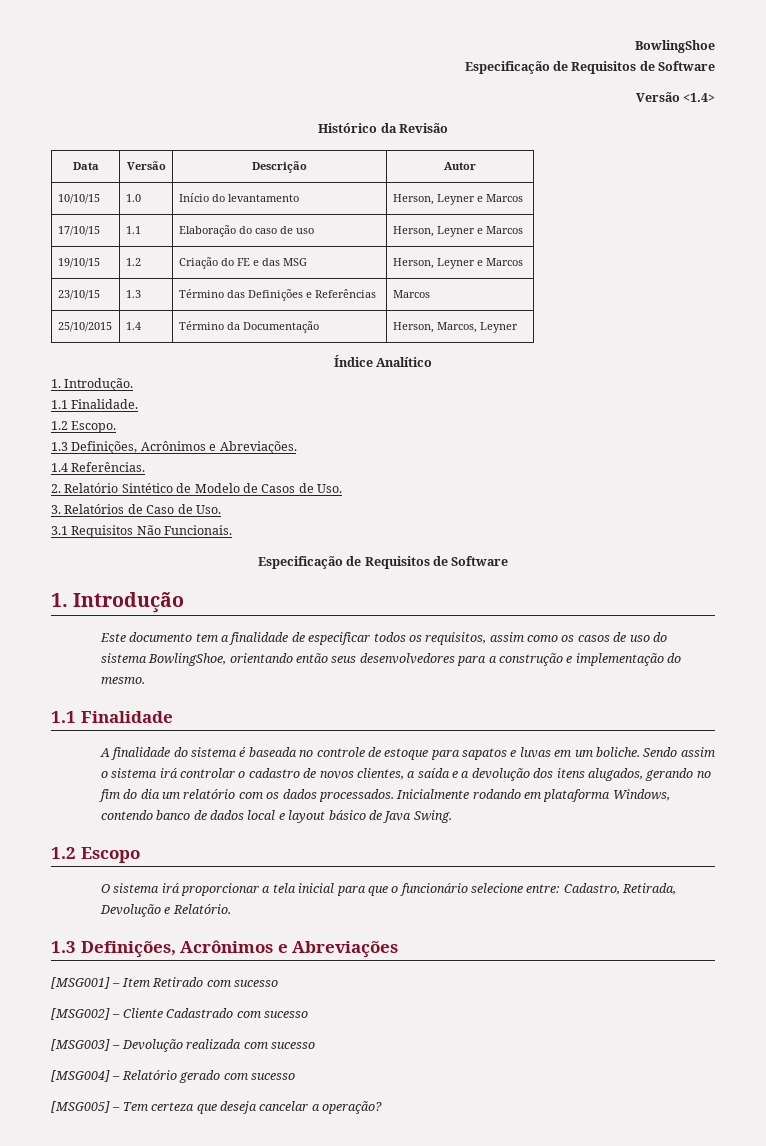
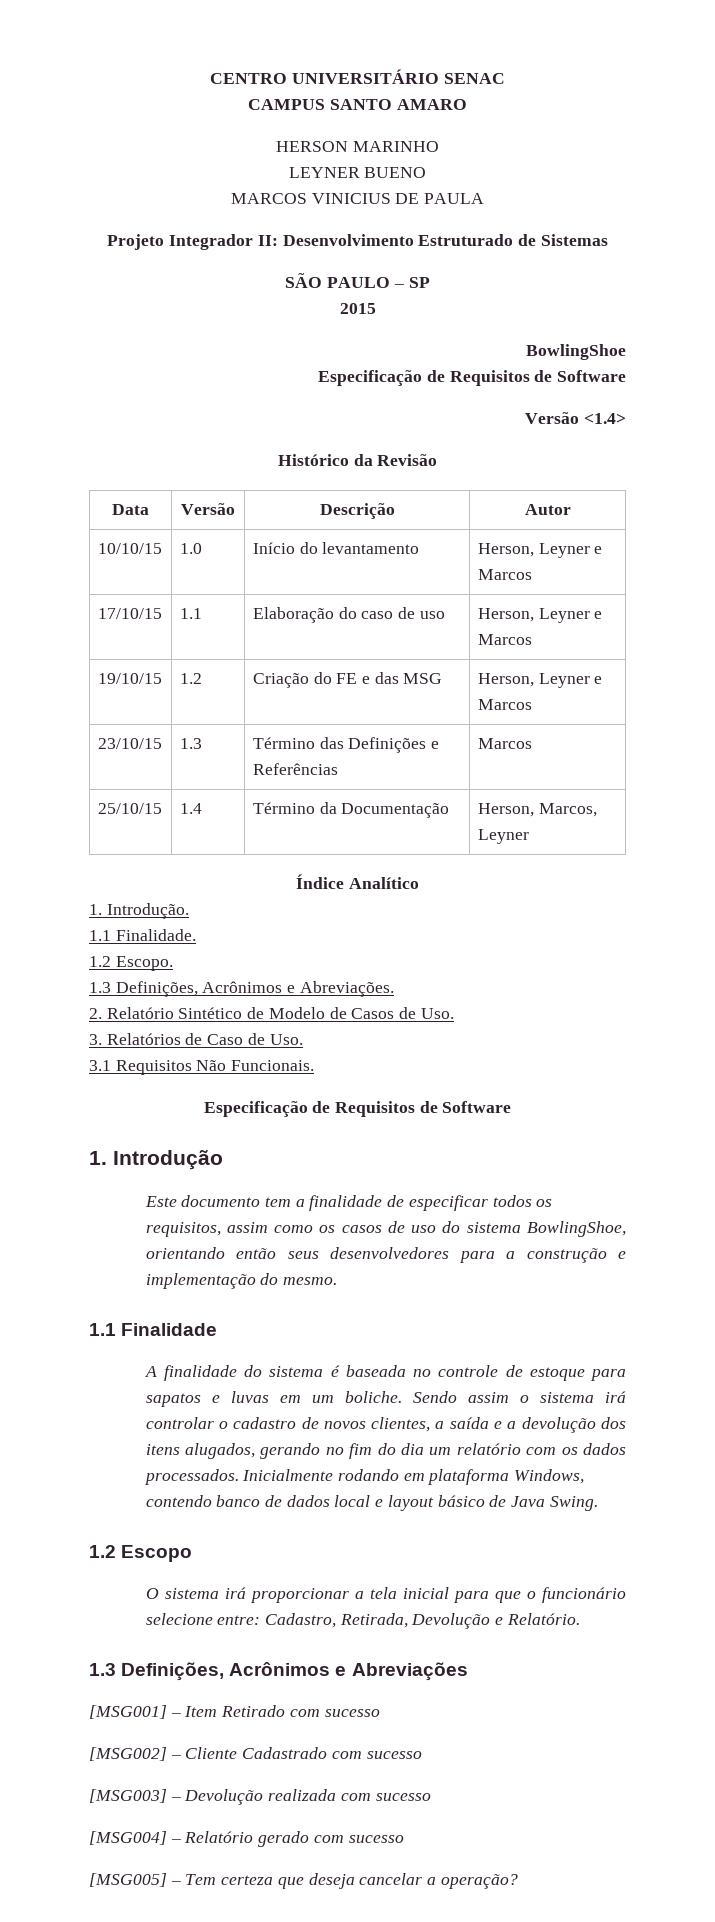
+ CENTRO UNIVERSITÁRIO SENAC
+ CAMPUS SANTO AMARO
+ HERSON MARINHO
+ LEYNER BUENO
+ MARCOS VINICIUS DE PAULA
+ Projeto Integrador II: Desenvolvimento Estruturado de Sistemas
+ SÃO PAULO – SP
+ 2015
- 25/10/2015 | 1.4 | Término da Documentação | Herson, Marcos, Leyner
+ 25/10/15 | 1.4 | Término da Documentação | Herson, Marcos, Leyner
- 1.4 Referências.

